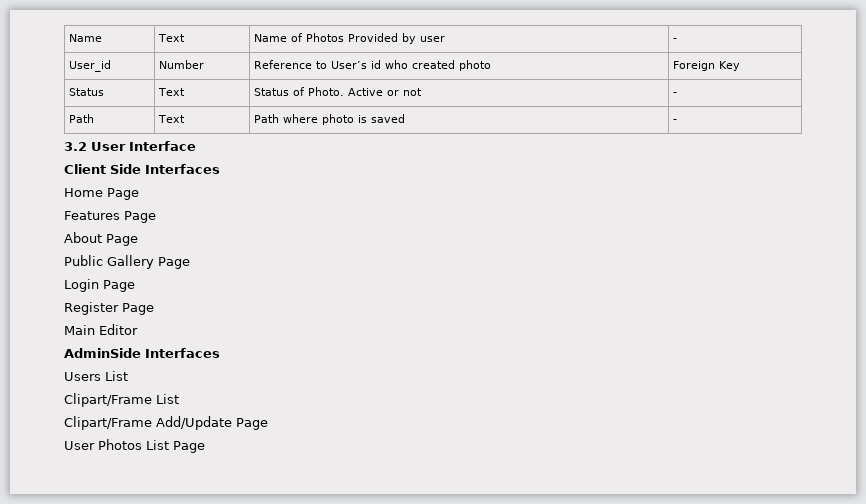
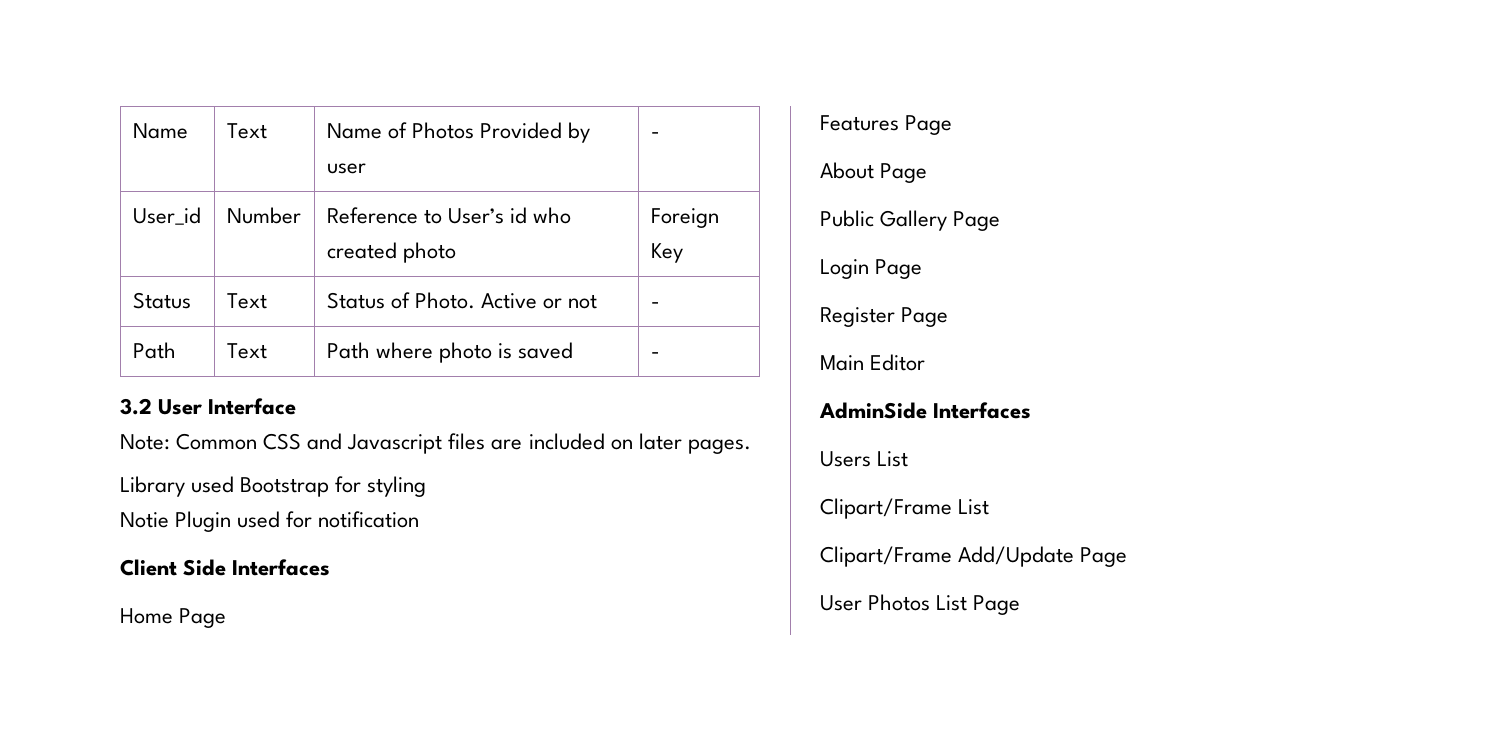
+ Note: Common CSS and Javascript files are included on later pages.
+ Library used Bootstrap for styling
+ Notie Plugin used for notification

